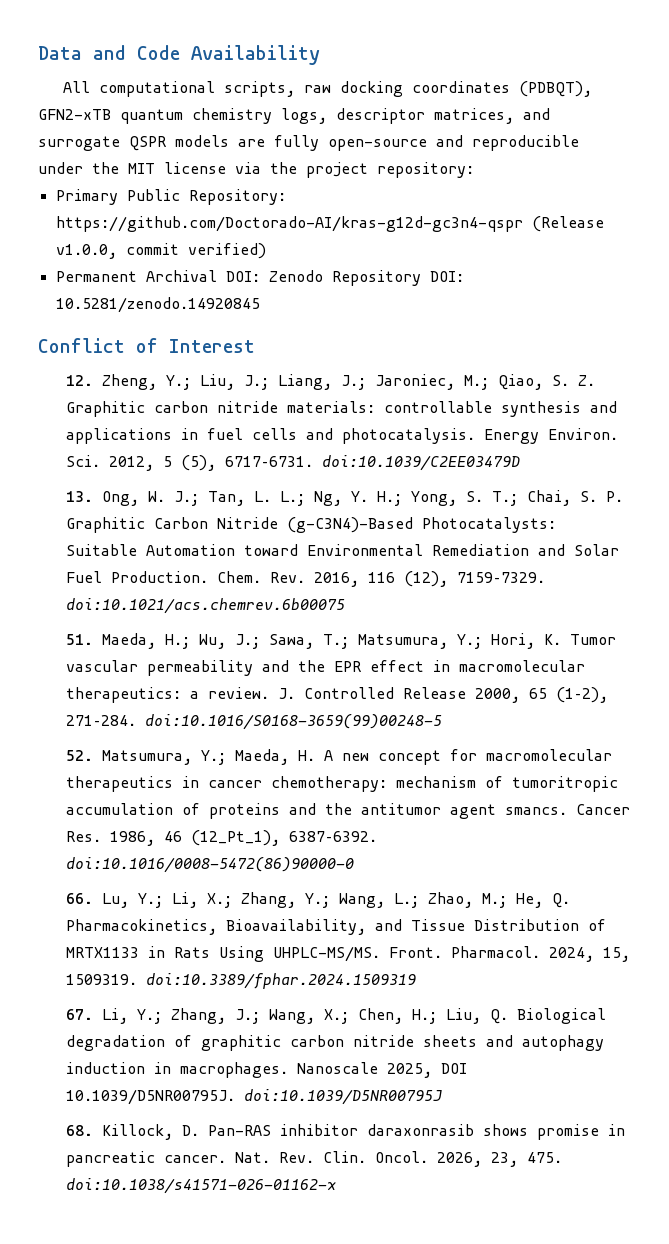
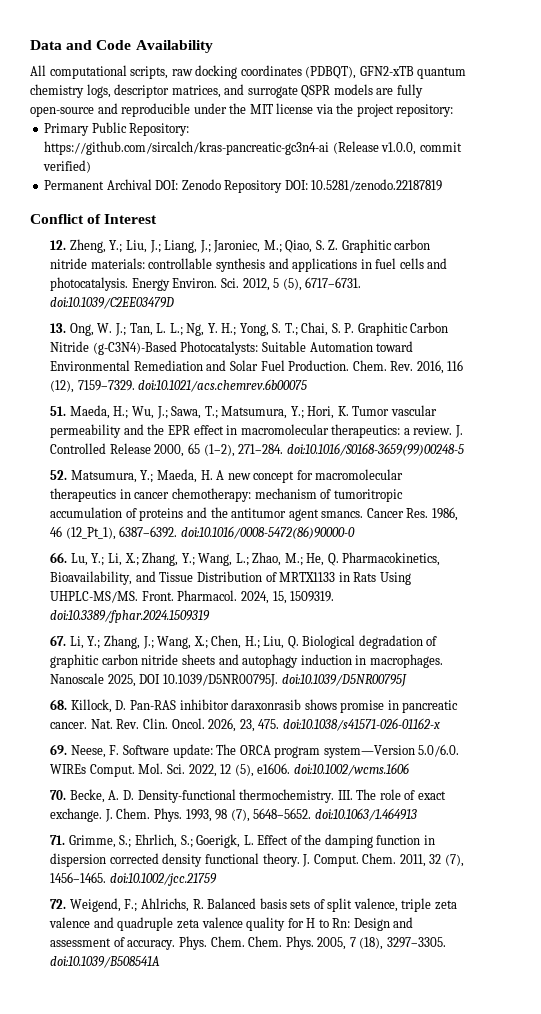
- Primary Public Repository: https://github.com/Doctorado-AI/kras-g12d-gc3n4-qspr (Release v1.0.0, commit verified)
+ Primary Public Repository: https://github.com/sircalch/kras-pancreatic-gc3n4-ai (Release v1.0.0, commit verified)
- Permanent Archival DOI: Zenodo Repository DOI: 10.5281/zenodo.14920845
+ Permanent Archival DOI: Zenodo Repository DOI: 10.5281/zenodo.22187819
+ 69. Neese, F. Software update: The ORCA program system—Version 5.0/6.0. WIREs Comput. Mol. Sci. 2022, 12 (5), e1606. doi:10.1002/wcms.1606
+ 70. Becke, A. D. Density-functional thermochemistry. III. The role of exact exchange. J. Chem. Phys. 1993, 98 (7), 5648–5652. doi:10.1063/1.464913
+ 71. Grimme, S.; Ehrlich, S.; Goerigk, L. Effect of the damping function in dispersion corrected density functional theory. J. Comput. Chem. 2011, 32 (7), 1456–1465. doi:10.1002/jcc.21759
+ 72. Weigend, F.; Ahlrichs, R. Balanced basis sets of split valence, triple zeta valence and quadruple zeta valence quality for H to Rn: Design and assessment of accuracy. Phys. Chem. Chem. Phys. 2005, 7 (18), 3297–3305. doi:10.1039/B508541A

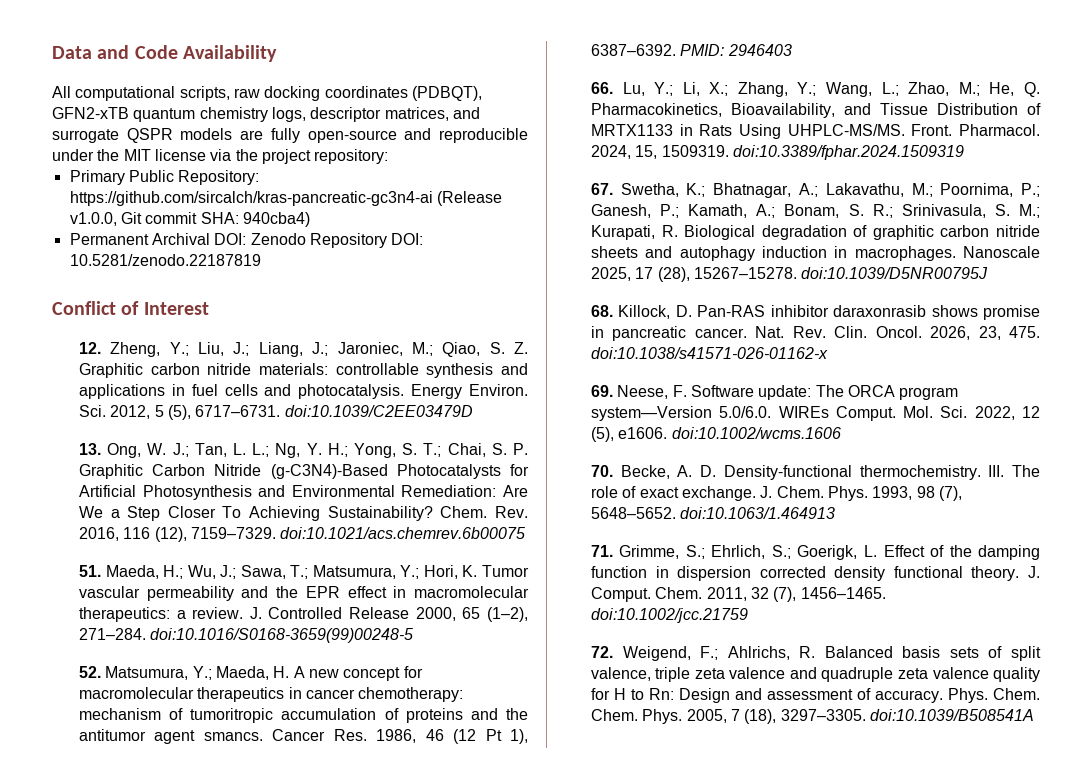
- Primary Public Repository: https://github.com/sircalch/kras-pancreatic-gc3n4-ai (Release v1.0.0, commit verified)
+ Primary Public Repository: https://github.com/sircalch/kras-pancreatic-gc3n4-ai (Release v1.0.0, Git commit SHA: 940cba4)
- 13. Ong, W. J.; Tan, L. L.; Ng, Y. H.; Yong, S. T.; Chai, S. P. Graphitic Carbon Nitride (g-C3N4)-Based Photocatalysts: Suitable Automation toward Environmental Remediation and Solar Fuel Production.
+ 13. Ong, W. J.; Tan, L. L.; Ng, Y. H.; Yong, S. T.; Chai, S. P. Graphitic Carbon Nitride (g-C3N4)-Based Photocatalysts for Artificial Photosynthesis and Environmental Remediation: Are We a Step Closer To Achieving Sustainability?
- Cancer Res. 1986, 46 (12_Pt_1), 6387–6392. doi:10.1016/0008-5472(86)90000-0
+ Cancer Res. 1986, 46 (12 Pt 1), 6387–6392. PMID: 2946403
- 67. Li, Y.; Zhang, J.; Wang, X.; Chen, H.; Liu, Q. Biological degradation of graphitic carbon nitride sheets and autophagy induction in macrophages.
+ 67. Swetha, K.; Bhatnagar, A.; Lakavathu, M.; Poornima, P.; Ganesh, P.; Kamath, A.; Bonam, S. R.; Srinivasula, S. M.; Kurapati, R. Biological degradation of graphitic carbon nitride sheets and autophagy induction in macrophages.
- Nanoscale 2025, DOI 10.1039/D5NR00795J. doi:10.1039/D5NR00795J
+ Nanoscale 2025, 17 (28), 15267–15278. doi:10.1039/D5NR00795J

